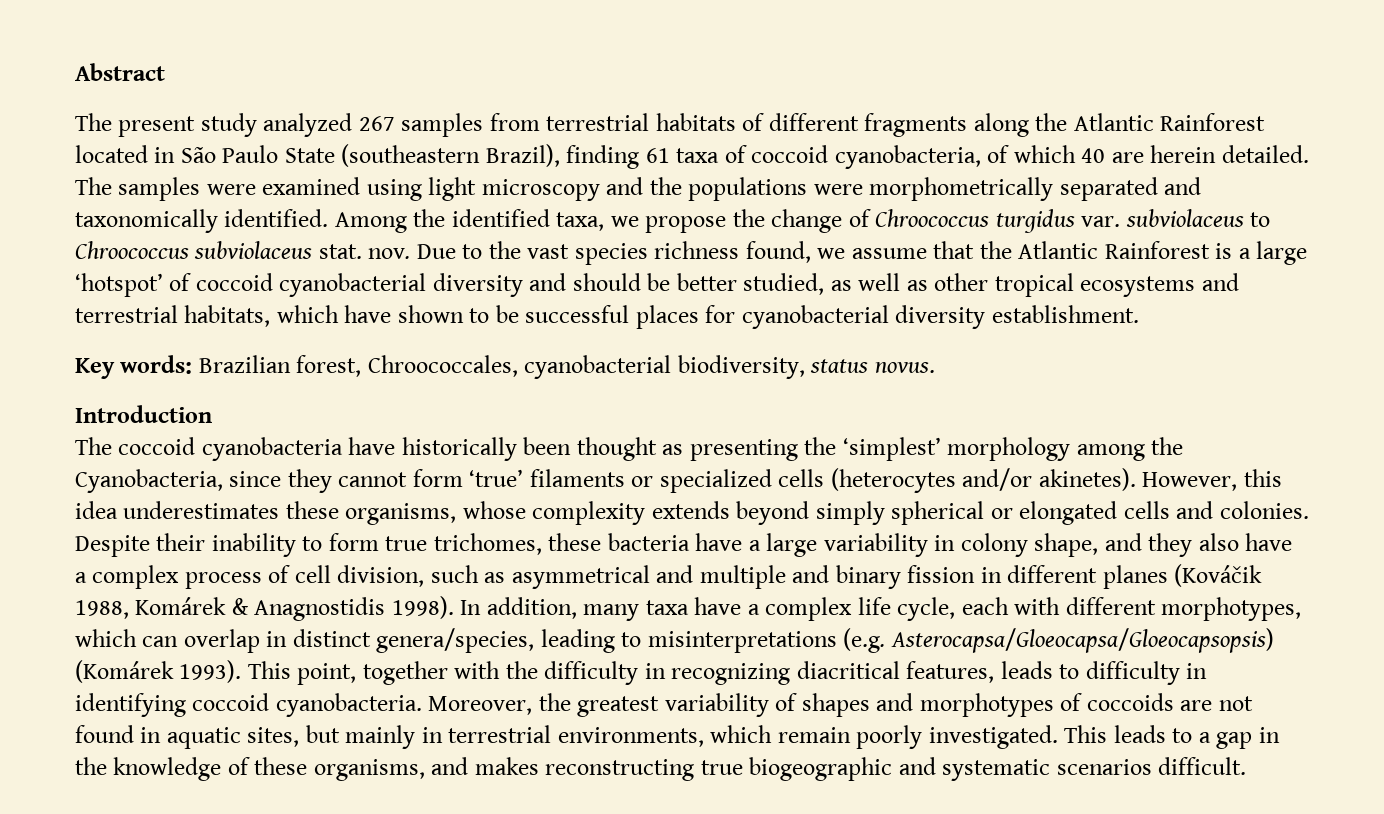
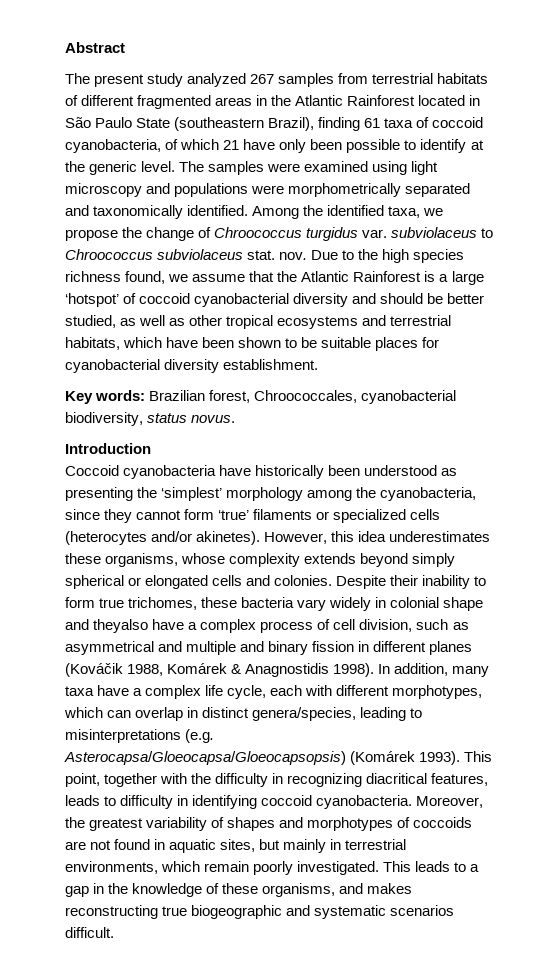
- The present study analyzed 267 samples from terrestrial habitats of different fragments along the Atlantic Rainforest located in São Paulo State (southeastern Brazil), finding 61 taxa of coccoid cyanobacteria, of which 40 are herein detailed.
+ The present study analyzed 267 samples from terrestrial habitats of different fragmented areas in the Atlantic Rainforest located in São Paulo State (southeastern Brazil), finding 61 taxa of coccoid cyanobacteria, of which 21 have only been possible to identify at the generic level.
- The samples were examined using light microscopy and the populations were morphometrically separated and taxonomically identified.
+ The samples were examined using light microscopy and populations were morphometrically separated and taxonomically identified.
- Due to the vast species richness found, we assume that the Atlantic Rainforest is a large ‘hotspot’ of coccoid cyanobacterial diversity and should be better studied, as well as other tropical ecosystems and terrestrial habitats, which have shown to be successful places for cyanobacterial diversity establishment.
+ Due to the high species richness found, we assume that the Atlantic Rainforest is a large ‘hotspot’ of coccoid cyanobacterial diversity and should be better studied, as well as other tropical ecosystems and terrestrial habitats, which have been shown to be suitable places for cyanobacterial diversity establishment.
- The coccoid cyanobacteria have historically been thought as presenting the ‘simplest’ morphology among the Cyanobacteria, since they cannot form ‘true’ filaments or specialized cells (heterocytes and/or akinetes).
+ Coccoid cyanobacteria have historically been understood as presenting the ‘simplest’ morphology among the cyanobacteria, since they cannot form ‘true’ filaments or specialized cells (heterocytes and/or akinetes).
- Despite their inability to form true trichomes, these bacteria have a large variability in colony shape, and they also have a complex process of cell division, such as asymmetrical and multiple and binary fission in different planes (Kováčik 1988, Komárek & Anagnostidis 1998).
+ Despite their inability to form true trichomes, these bacteria vary widely in colonial shape and theyalso have a complex process of cell division, such as asymmetrical and multiple and binary fission in different planes (Kováčik 1988, Komárek & Anagnostidis 1998).

